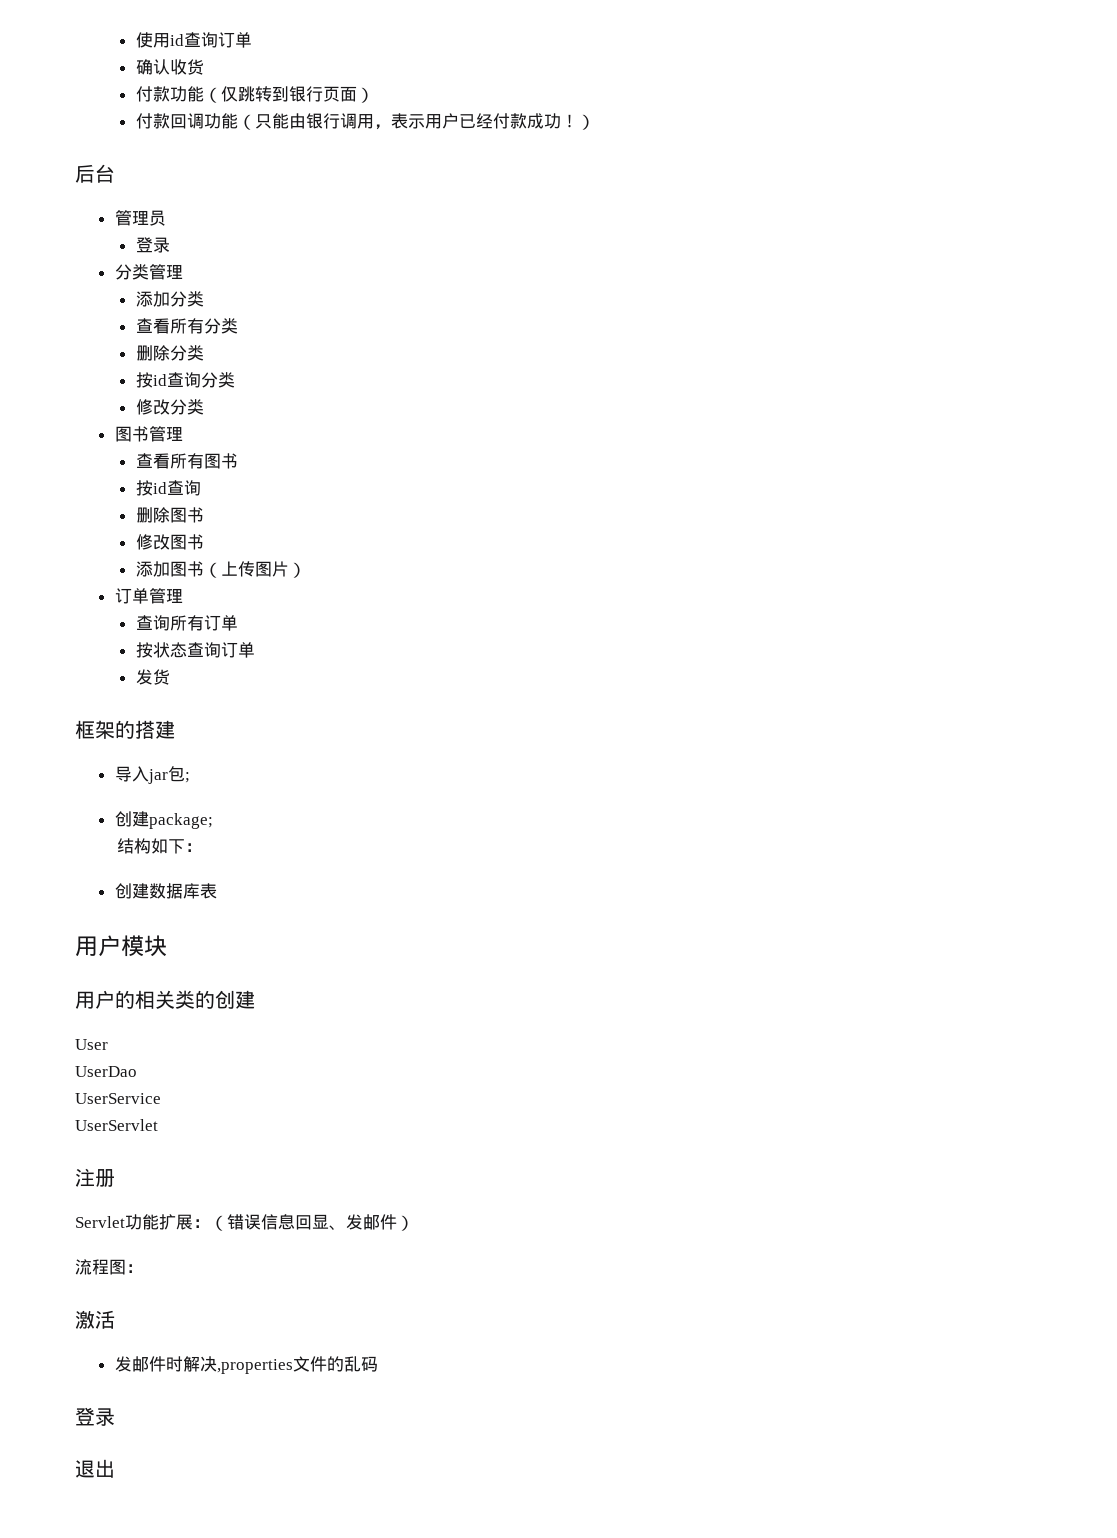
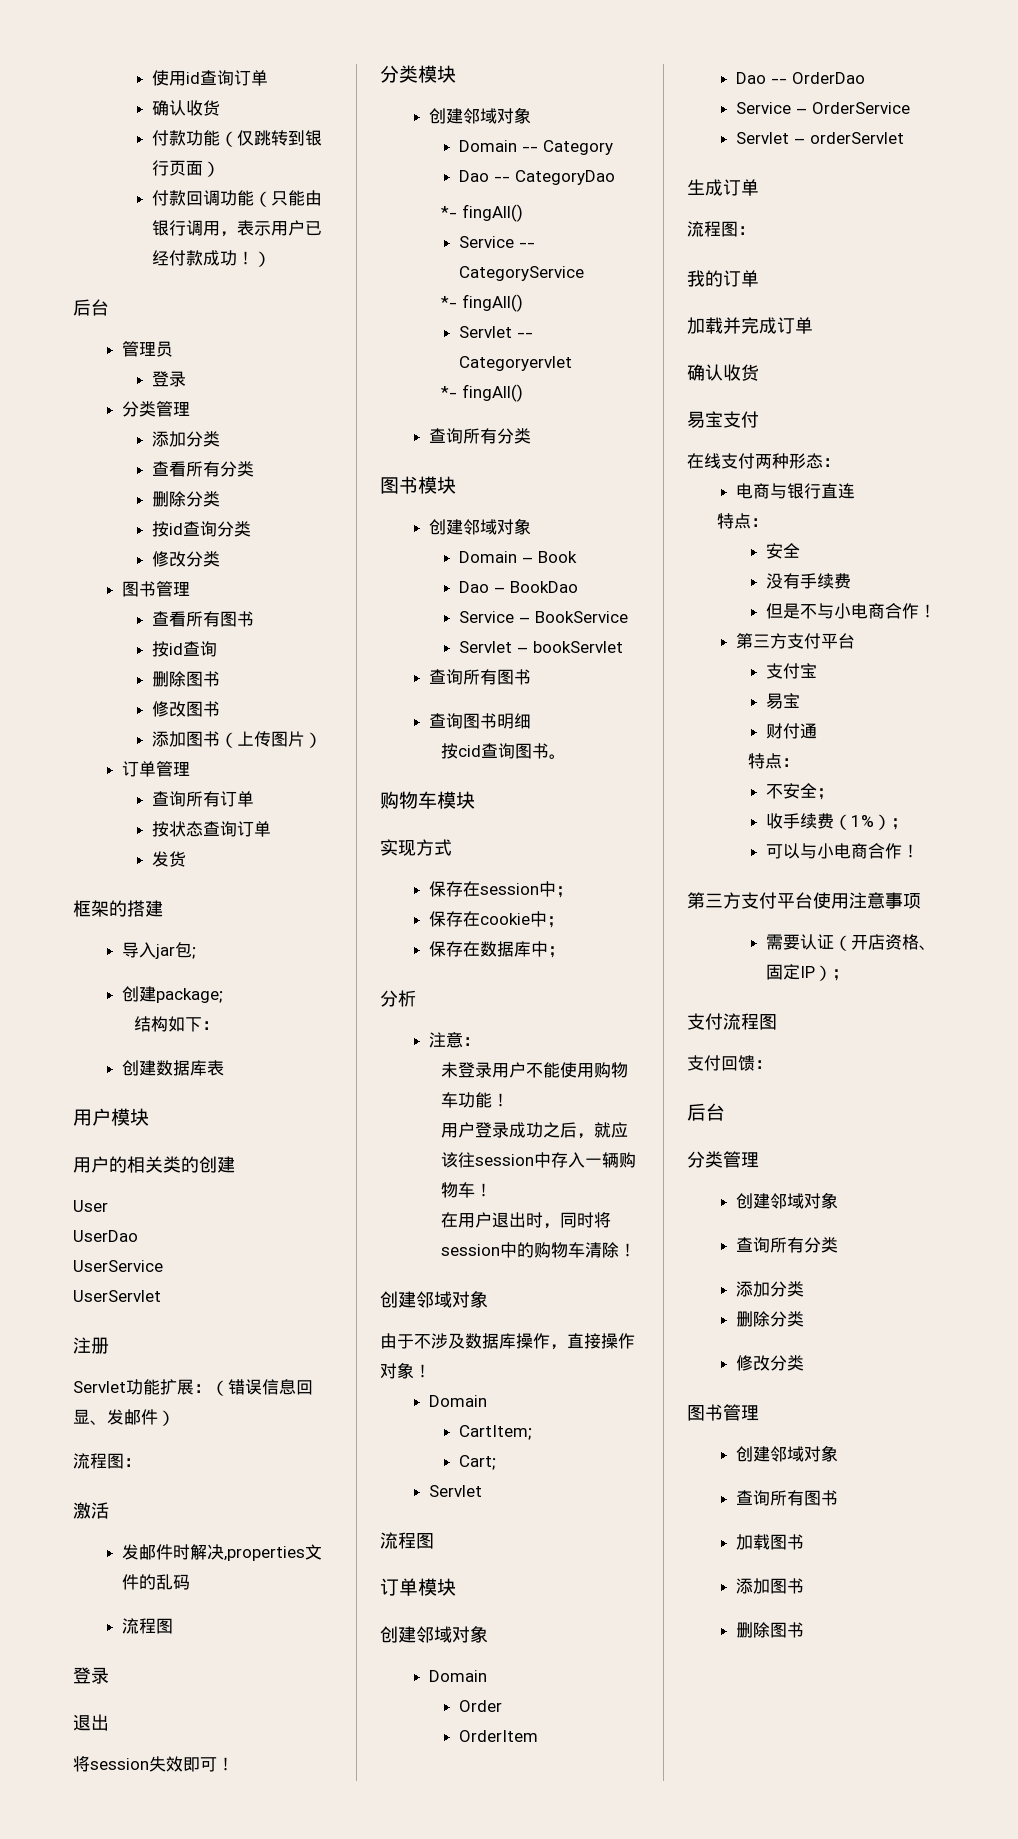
  发邮件时解决,properties文件的乱码
+ 流程图
+ 将session失效即可！
+ 分类模块
+ 创建邻域对象
+ Domain -- Category
+ Dao -- CategoryDao
+ *- fingAll()
+ Service -- CategoryService
+ *- fingAll()
+ Servlet -- Categoryervlet
+ *- fingAll()
+ 查询所有分类
+ 图书模块
+ 创建邻域对象
+ Domain – Book
+ Dao – BookDao
+ Service – BookService
+ Servlet – bookServlet
+ 查询所有图书
+ 查询图书明细
+ 按cid查询图书。
+ 购物车模块
+ 实现方式
+ 保存在session中；
+ 保存在cookie中；
+ 保存在数据库中；
+ 分析
+ 注意：
+ 未登录用户不能使用购物车功能！
+ 用户登录成功之后，就应该往session中存入一辆购物车！
+ 在用户退出时，同时将session中的购物车清除！
+ 创建邻域对象
+ 由于不涉及数据库操作，直接操作对象！
+ Domain
+ CartItem;
+ Cart;
+ Servlet
+ 流程图
+ 订单模块
+ 创建邻域对象
+ Domain
+ Order
+ OrderItem
+ Dao -- OrderDao
+ Service – OrderService
+ Servlet – orderServlet
+ 生成订单
+ 流程图：
+ 我的订单
+ 加载并完成订单
+ 确认收货
+ 易宝支付
+ 在线支付两种形态：
+ 电商与银行直连
+ 特点：
+ 安全
+ 没有手续费
+ 但是不与小电商合作！
+ 第三方支付平台
+ 支付宝
+ 易宝
+ 财付通
+ 特点：
+ 不安全；
+ 收手续费（1%）；
+ 可以与小电商合作！
+ 第三方支付平台使用注意事项
+ 需要认证（开店资格、固定IP）；
+ 支付流程图
+ 支付回馈：
+ 后台
+ 分类管理
+ 创建邻域对象
+ 查询所有分类
+ 添加分类
+ 删除分类
+ 修改分类
+ 图书管理
+ 创建邻域对象
+ 查询所有图书
+ 加载图书
+ 添加图书
+ 删除图书

